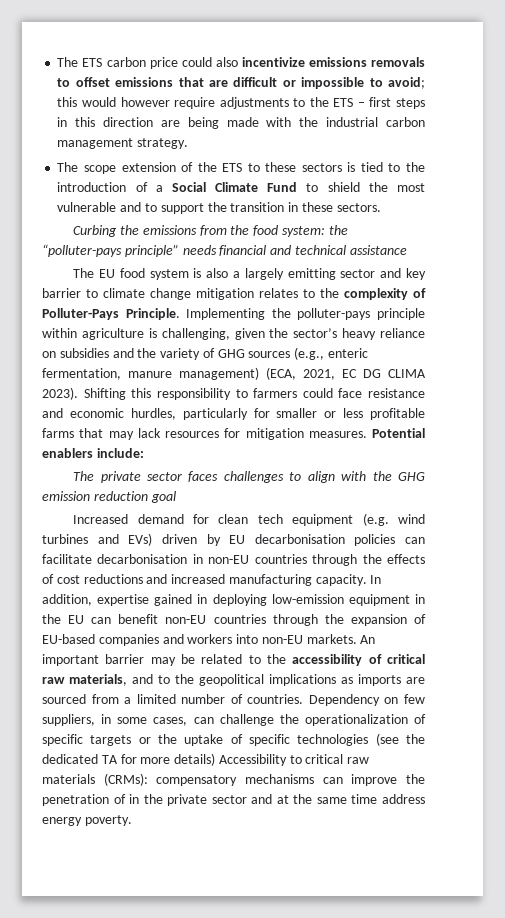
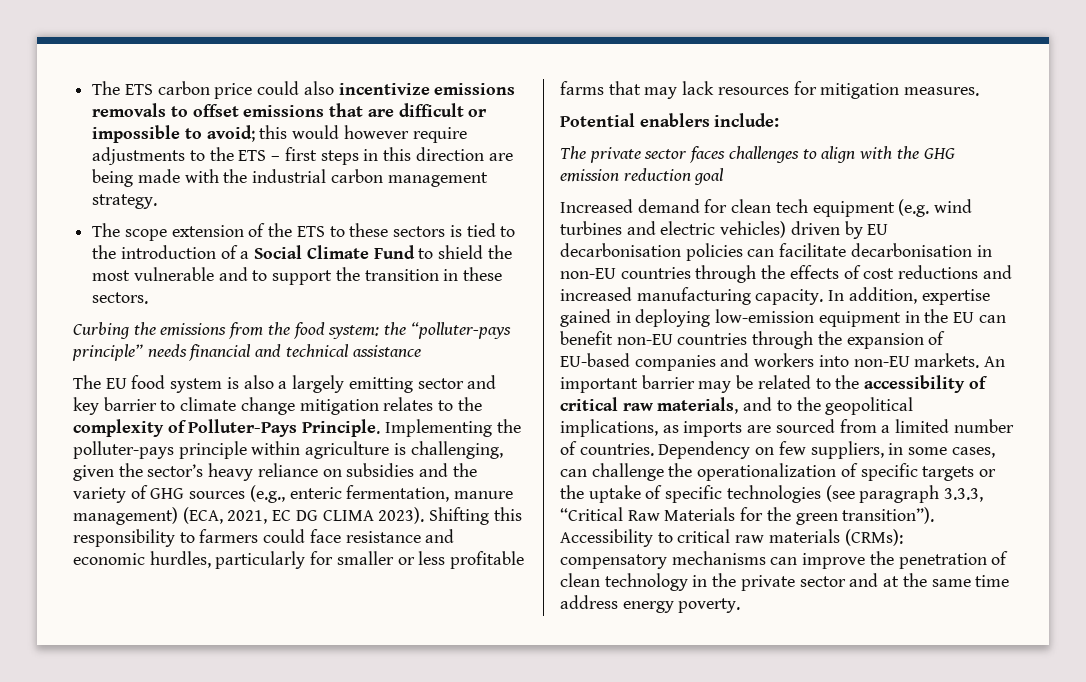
- Shifting this responsibility to farmers could face resistance and economic hurdles, particularly for smaller or less profitable farms that may lack resources for mitigation measures. Potential enablers include:
+ Shifting this responsibility to farmers could face resistance and economic hurdles, particularly for smaller or less profitable farms that may lack resources for mitigation measures.
+ Potential enablers include:
- Increased demand for clean tech equipment (e.g. wind turbines and EVs) driven by EU decarbonisation policies can facilitate decarbonisation in non-EU countries through the effects of cost reductions and increased manufacturing capacity.
+ Increased demand for clean tech equipment (e.g. wind turbines and electric vehicles) driven by EU decarbonisation policies can facilitate decarbonisation in non-EU countries through the effects of cost reductions and increased manufacturing capacity.
- An important barrier may be related to the accessibility of critical raw materials, and to the geopolitical implications as imports are sourced from a limited number of countries.
+ An important barrier may be related to the accessibility of critical raw materials, and to the geopolitical implications, as imports are sourced from a limited number of countries.
- Dependency on few suppliers, in some cases, can challenge the operationalization of specific targets or the uptake of specific technologies (see the dedicated TA for more details) Accessibility to critical raw materials (CRMs): compensatory mechanisms can improve the penetration of in the private sector and at the same time address energy poverty.
+ Dependency on few suppliers, in some cases, can challenge the operationalization of specific targets or the uptake of specific technologies (see paragraph 3.3.3, “Critical Raw Materials for the green transition”). Accessibility to critical raw materials (CRMs): compensatory mechanisms can improve the penetration of clean technology in the private sector and at the same time address energy poverty.

